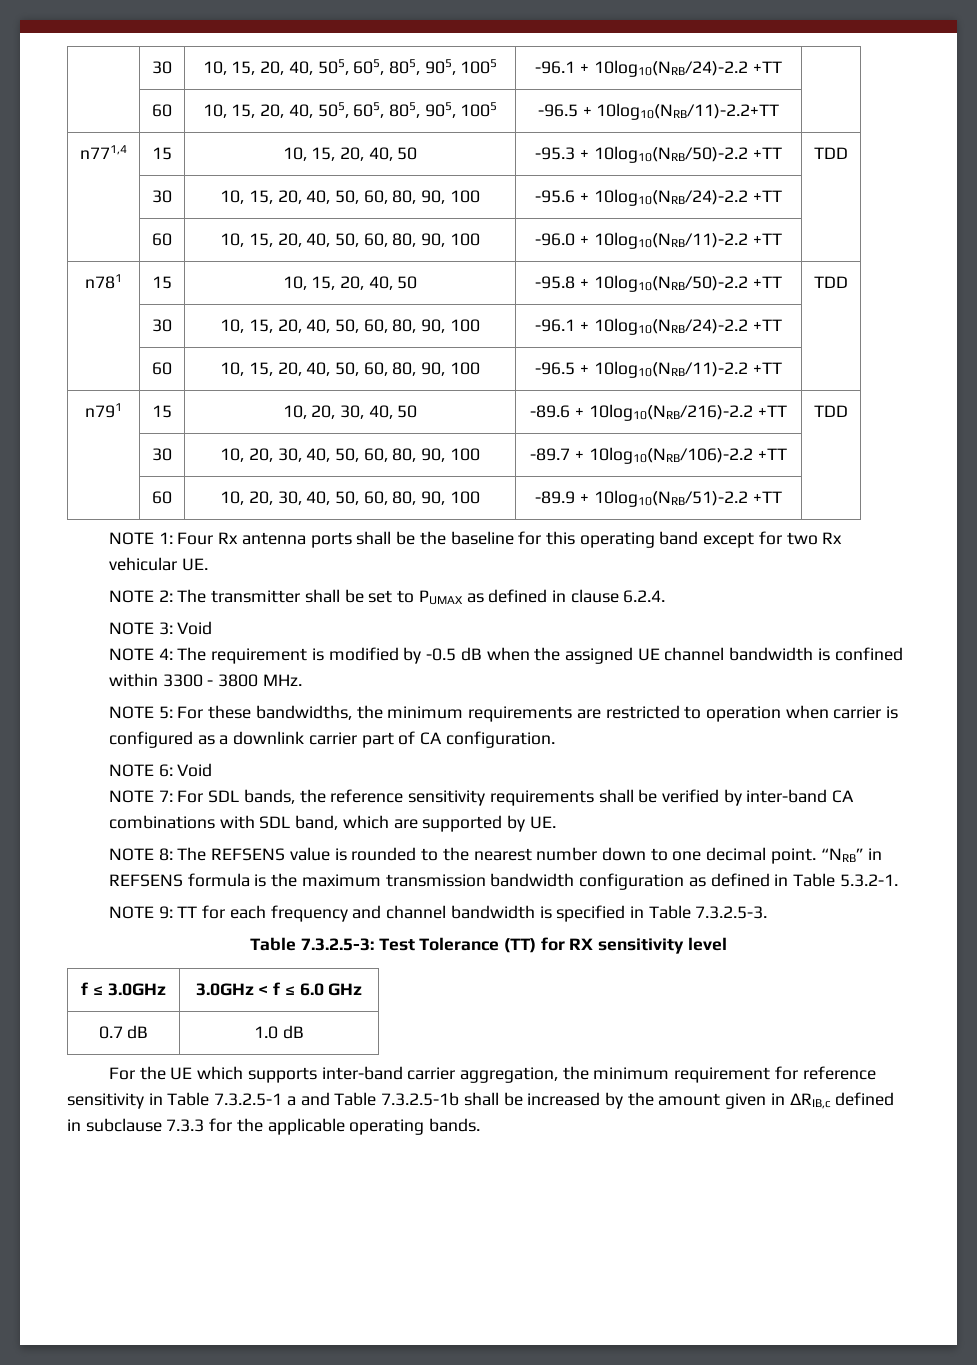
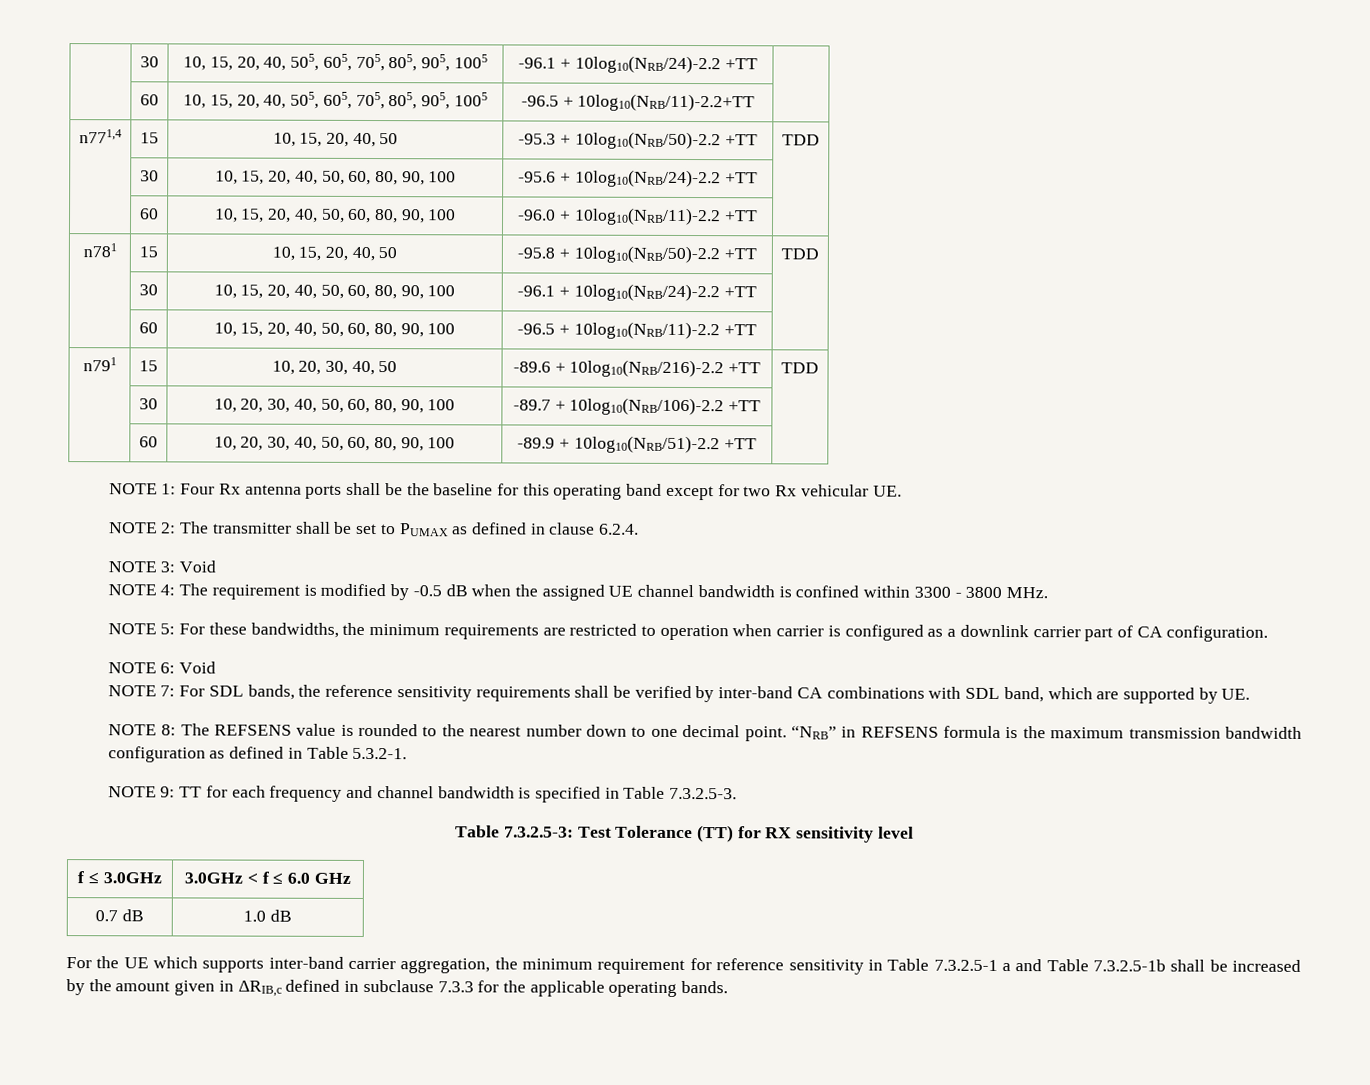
- | 30 | 10, 15, 20, 40, 505, 605, 805, 905, 1005 | -96.1 + 10log10(NRB/24)-2.2 +TT |
+ | 30 | 10, 15, 20, 40, 505, 605, 705, 805, 905, 1005 | -96.1 + 10log10(NRB/24)-2.2 +TT |
- | 60 | 10, 15, 20, 40, 505, 605, 805, 905, 1005 | -96.5 + 10log10(NRB/11)-2.2+TT |
+ | 60 | 10, 15, 20, 40, 505, 605, 705, 805, 905, 1005 | -96.5 + 10log10(NRB/11)-2.2+TT |

